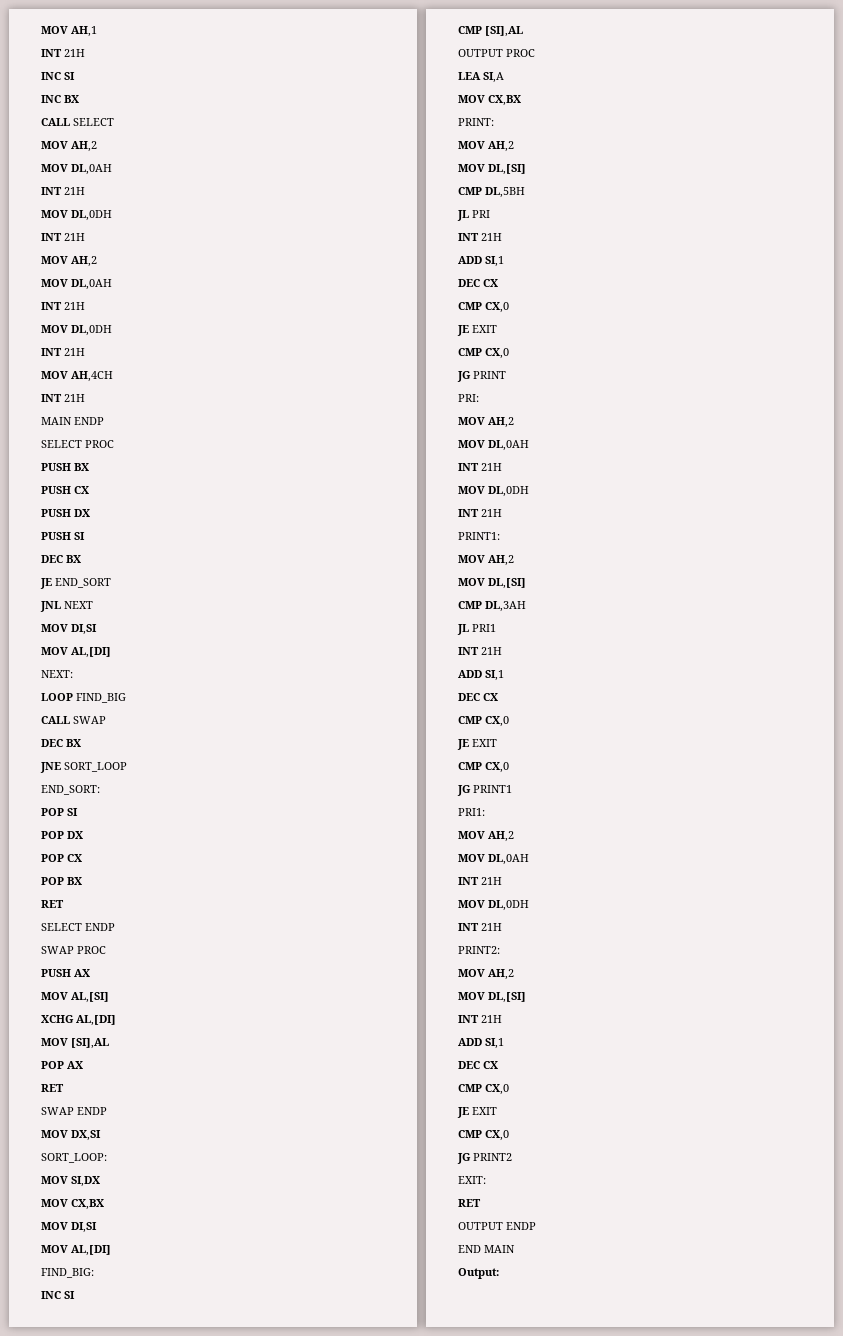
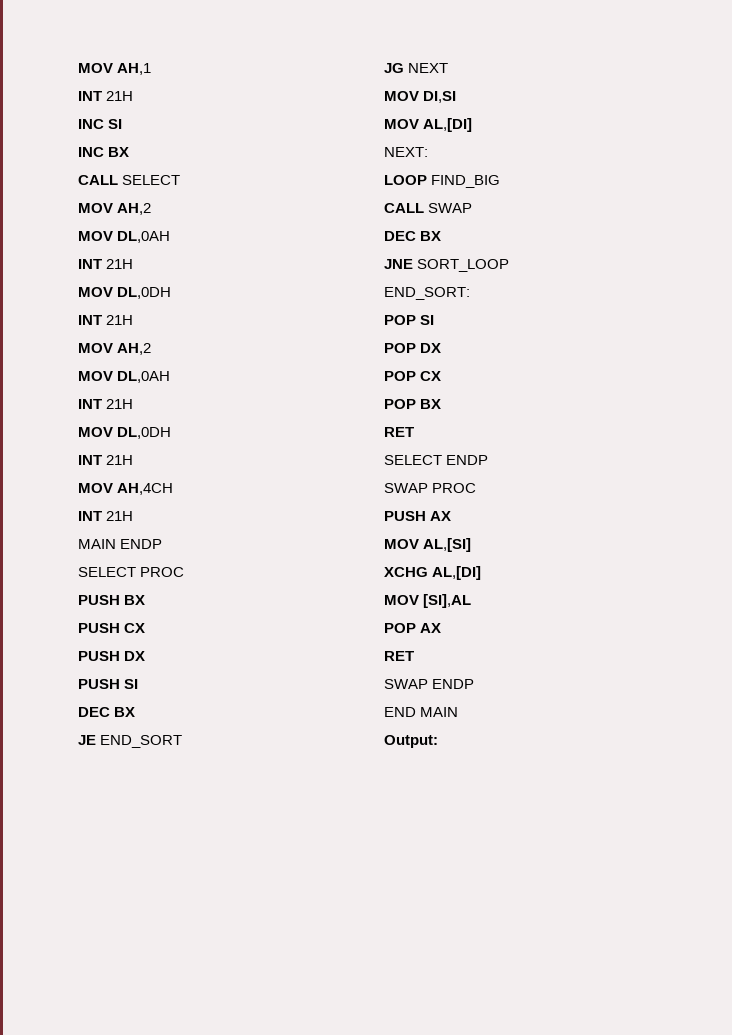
- JNL NEXT
+ JG NEXT
- MOV DX,SI
- SORT_LOOP:
- MOV SI,DX
- MOV CX,BX
- MOV DI,SI
- MOV AL,[DI]
- FIND_BIG:
- INC SI
- CMP [SI],AL
- OUTPUT PROC
- LEA SI,A
- MOV CX,BX
- PRINT:
- MOV AH,2
- MOV DL,[SI]
- CMP DL,5BH
- JL PRI
- INT 21H
- ADD SI,1
- DEC CX
- CMP CX,0
- JE EXIT
- CMP CX,0
- JG PRINT
- PRI:
- MOV AH,2
- MOV DL,0AH
- INT 21H
- MOV DL,0DH
- INT 21H
- PRINT1:
- MOV AH,2
- MOV DL,[SI]
- CMP DL,3AH
- JL PRI1
- INT 21H
- ADD SI,1
- DEC CX
- CMP CX,0
- JE EXIT
- CMP CX,0
- JG PRINT1
- PRI1:
- MOV AH,2
- MOV DL,0AH
- INT 21H
- MOV DL,0DH
- INT 21H
- PRINT2:
- MOV AH,2
- MOV DL,[SI]
- INT 21H
- ADD SI,1
- DEC CX
- CMP CX,0
- JE EXIT
- CMP CX,0
- JG PRINT2
- EXIT:
- RET
- OUTPUT ENDP

